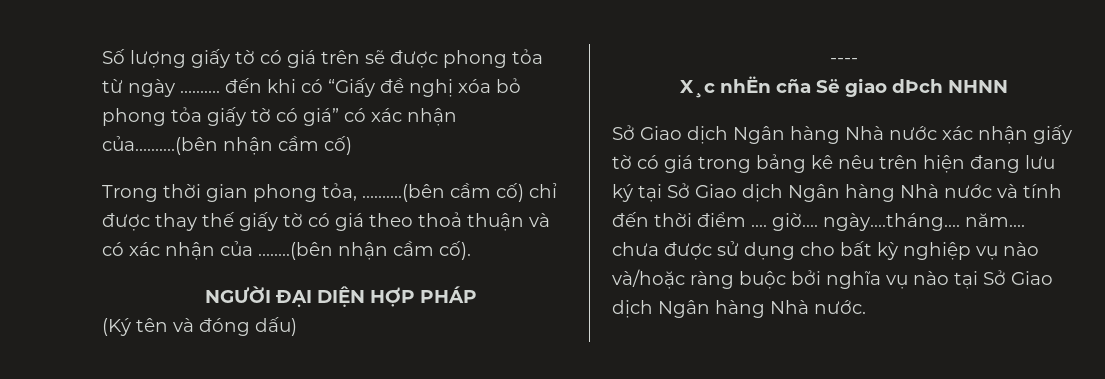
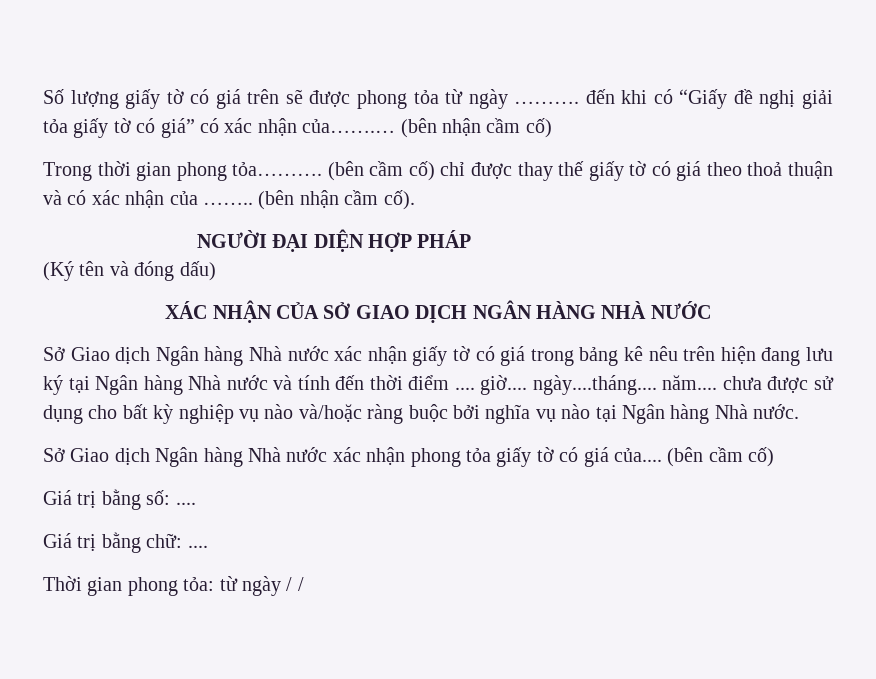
- Số lượng giấy tờ có giá trên sẽ được phong tỏa từ ngày ………. đến khi có “Giấy đề nghị xóa bỏ phong tỏa giấy tờ có giá” có xác nhận của…….…(bên nhận cầm cố)
+ Số lượng giấy tờ có giá trên sẽ được phong tỏa từ ngày ………. đến khi có “Giấy đề nghị giải tỏa giấy tờ có giá” có xác nhận của…….… (bên nhận cầm cố)
- Trong thời gian phong tỏa, ……….(bên cầm cố) chỉ được thay thế giấy tờ có giá theo thoả thuận và có xác nhận của ……..(bên nhận cầm cố).
+ Trong thời gian phong tỏa………. (bên cầm cố) chỉ được thay thế giấy tờ có giá theo thoả thuận và có xác nhận của …….. (bên nhận cầm cố).
- ----
- X¸c nhËn cña Së giao dÞch NHNN
+ XÁC NHẬN CỦA SỞ GIAO DỊCH NGÂN HÀNG NHÀ NƯỚC
- Sở Giao dịch Ngân hàng Nhà nước xác nhận giấy tờ có giá trong bảng kê nêu trên hiện đang lưu ký tại Sở Giao dịch Ngân hàng Nhà nước và tính đến thời điểm .... giờ.... ngày....tháng.... năm.... chưa được sử dụng cho bất kỳ nghiệp vụ nào và/hoặc ràng buộc bởi nghĩa vụ nào tại Sở Giao dịch Ngân hàng Nhà nước.
+ Sở Giao dịch Ngân hàng Nhà nước xác nhận giấy tờ có giá trong bảng kê nêu trên hiện đang lưu ký tại Ngân hàng Nhà nước và tính đến thời điểm .... giờ.... ngày....tháng.... năm.... chưa được sử dụng cho bất kỳ nghiệp vụ nào và/hoặc ràng buộc bởi nghĩa vụ nào tại Ngân hàng Nhà nước.
+ Sở Giao dịch Ngân hàng Nhà nước xác nhận phong tỏa giấy tờ có giá của.... (bên cầm cố)
+ Giá trị bằng số: ....
+ Giá trị bằng chữ: ....
+ Thời gian phong tỏa: từ ngày / /

